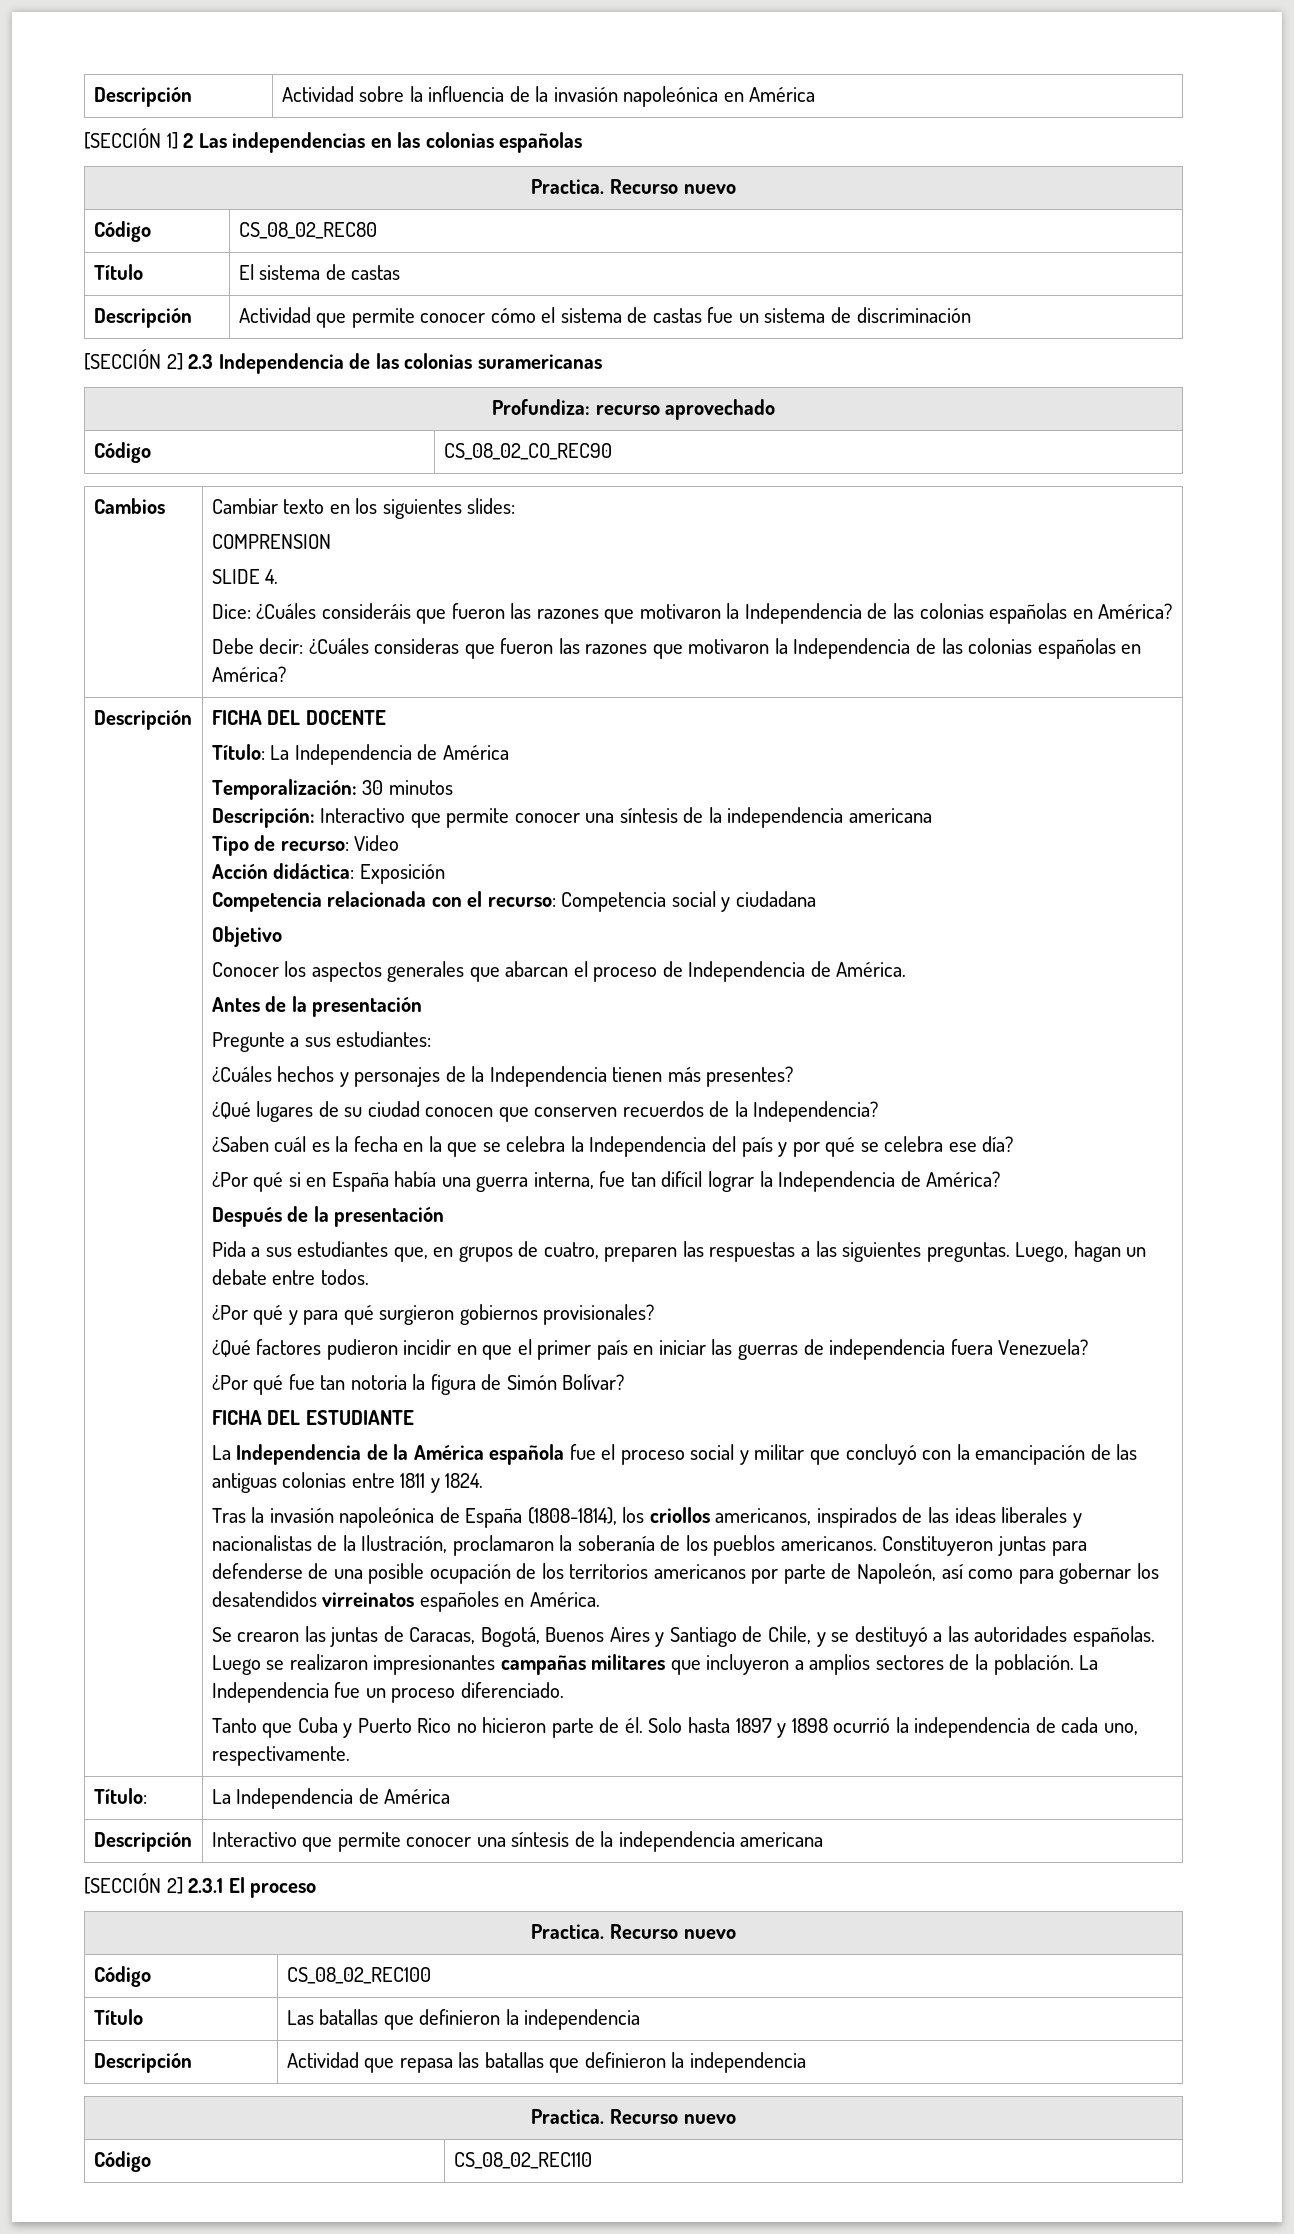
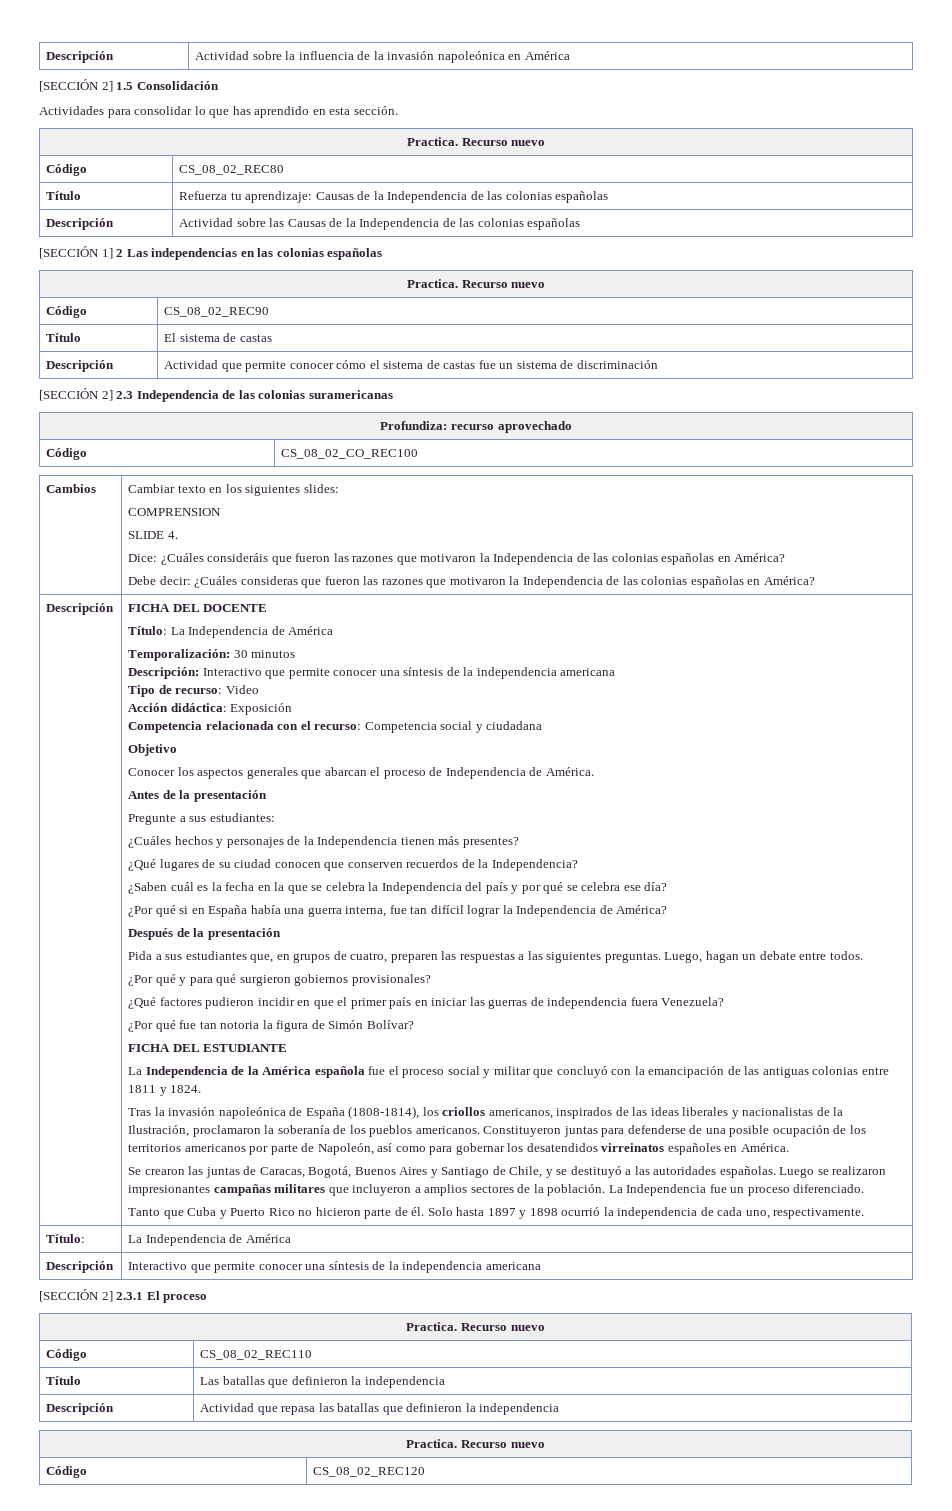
+ [SECCIÓN 2] 1.5 Consolidación
+ Actividades para consolidar lo que has aprendido en esta sección.
+ Practica. Recurso nuevo
+ Código | CS_08_02_REC80
+ Título | Refuerza tu aprendizaje: Causas de la Independencia de las colonias españolas
+ Descripción | Actividad sobre las Causas de la Independencia de las colonias españolas
- Código | CS_08_02_REC80
+ Código | CS_08_02_REC90
- Código | CS_08_02_CO_REC90
+ Código | CS_08_02_CO_REC100
- Código | CS_08_02_REC100
+ Código | CS_08_02_REC110
- Código | CS_08_02_REC110
+ Código | CS_08_02_REC120

